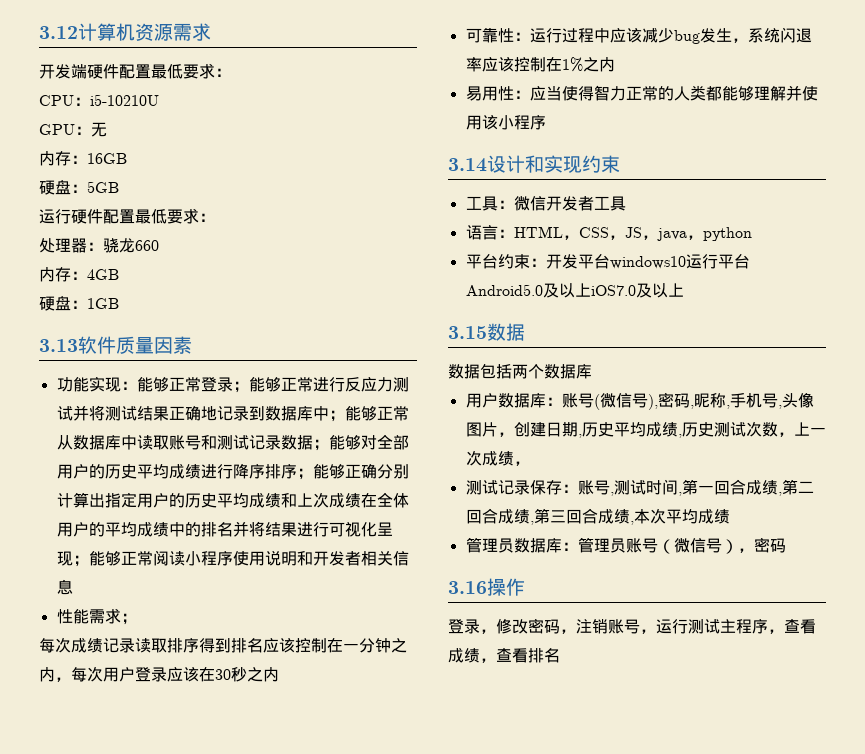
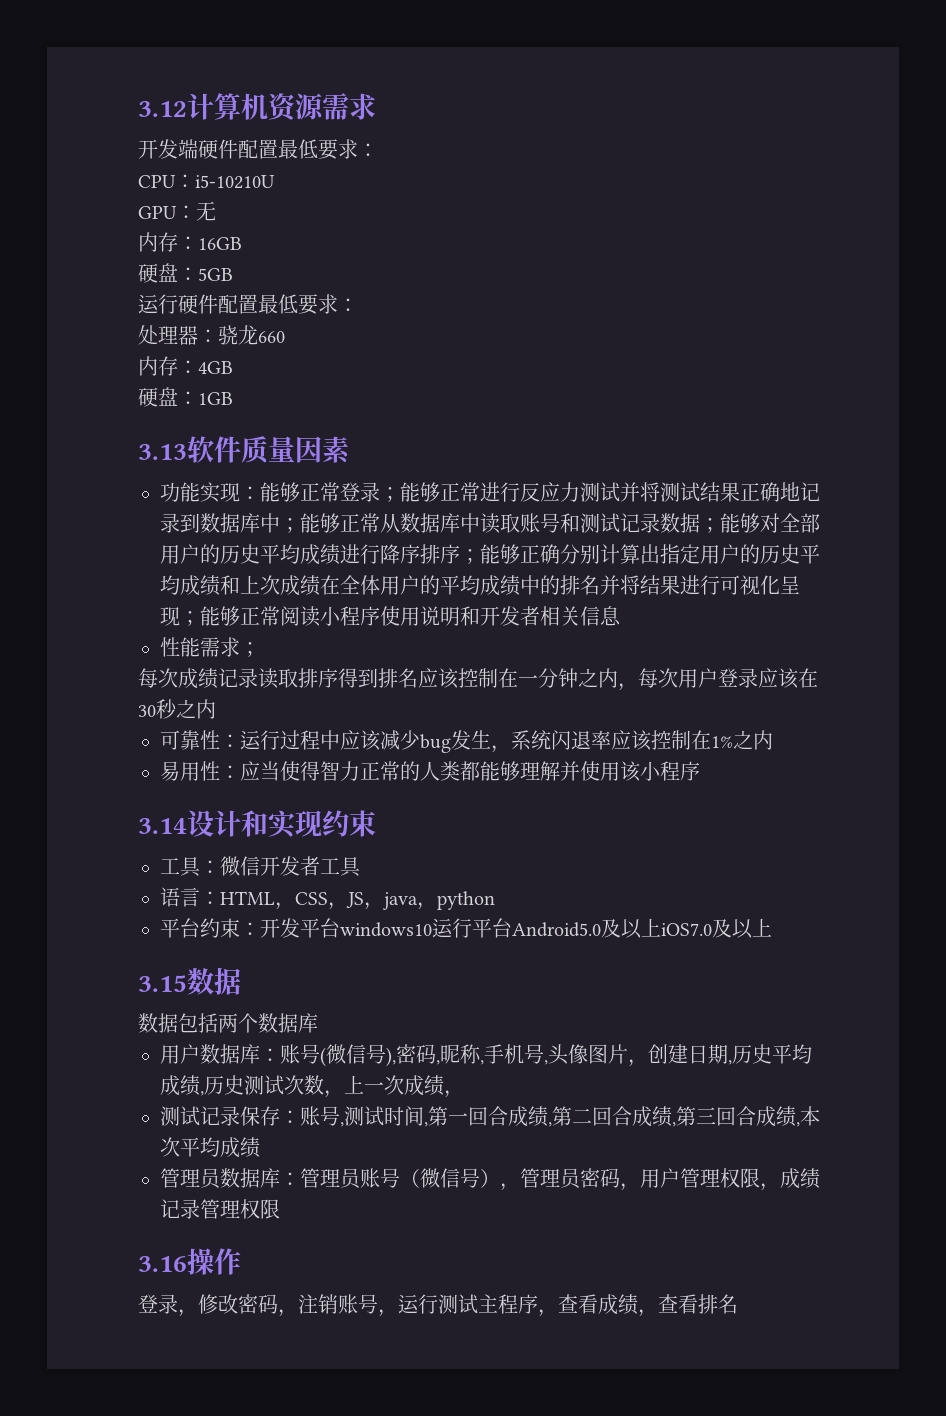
- 管理员数据库：管理员账号（微信号），密码
+ 管理员数据库：管理员账号（微信号），管理员密码，用户管理权限，成绩记录管理权限

